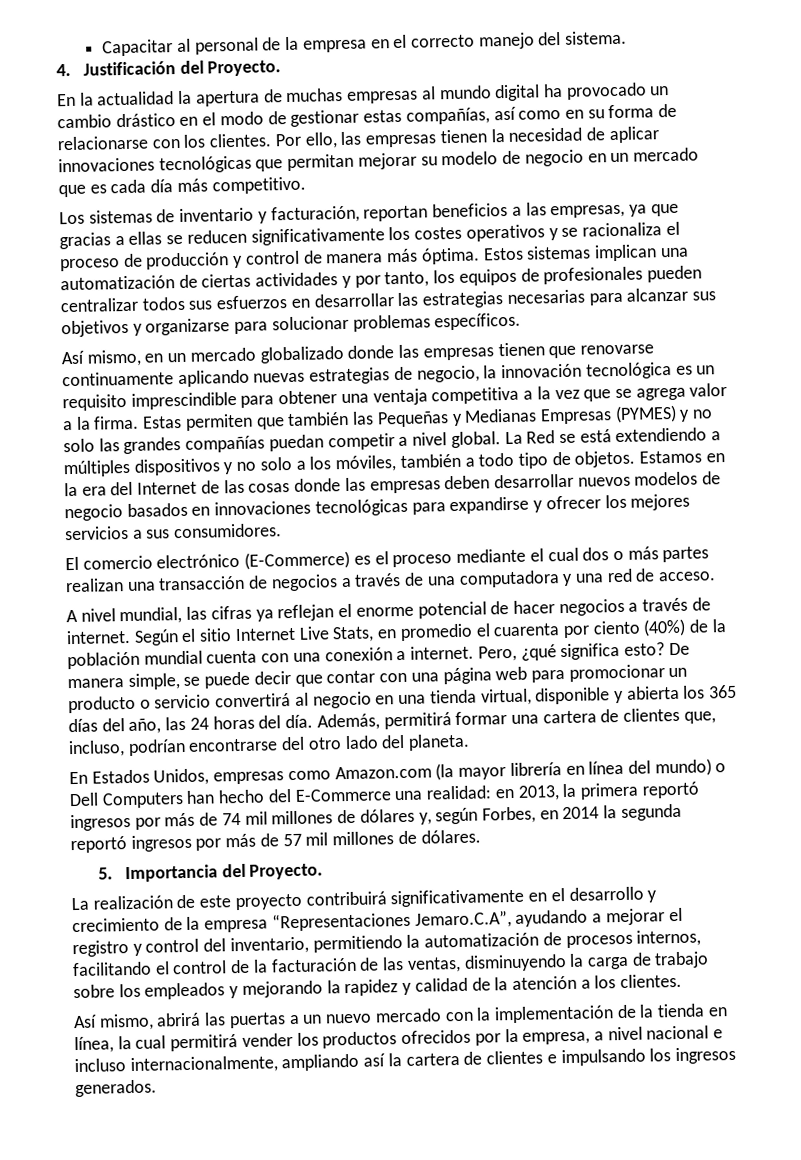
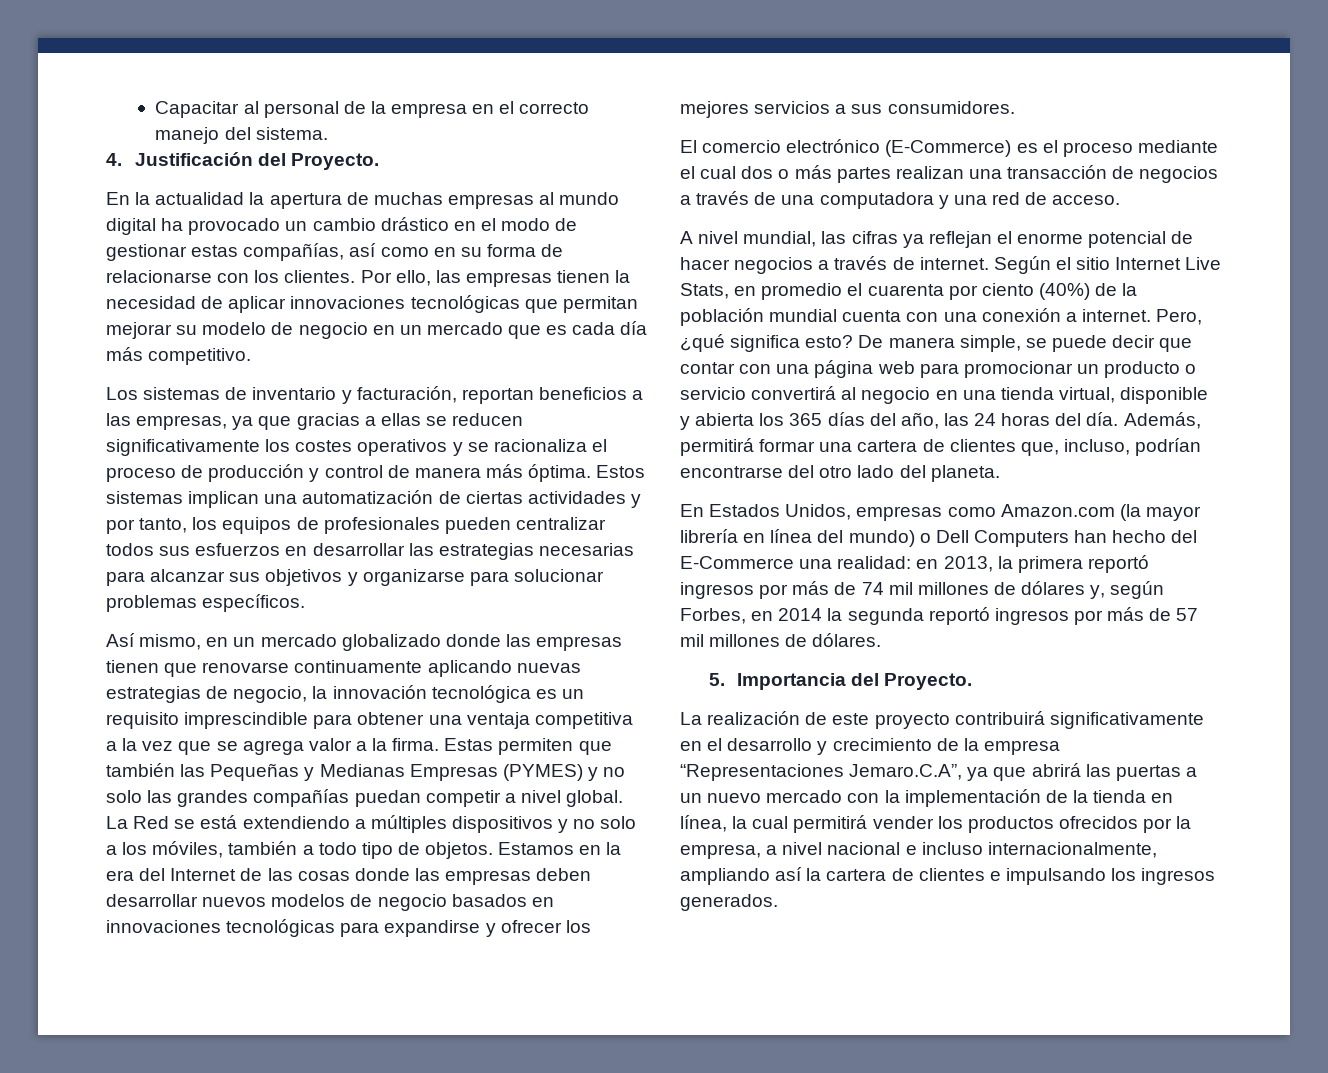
- La realización de este proyecto contribuirá significativamente en el desarrollo y crecimiento de la empresa “Representaciones Jemaro.C.A”, ayudando a mejorar el registro y control del inventario, permitiendo la automatización de procesos internos, facilitando el control de la facturación de las ventas, disminuyendo la carga de trabajo sobre los empleados y mejorando la rapidez y calidad de la atención a los clientes.
- Así mismo, abrirá las puertas a un nuevo mercado con la implementación de la tienda en línea, la cual permitirá vender los productos ofrecidos por la empresa, a nivel nacional e incluso internacionalmente, ampliando así la cartera de clientes e impulsando los ingresos generados.
+ La realización de este proyecto contribuirá significativamente en el desarrollo y crecimiento de la empresa “Representaciones Jemaro.C.A”, ya que abrirá las puertas a un nuevo mercado con la implementación de la tienda en línea, la cual permitirá vender los productos ofrecidos por la empresa, a nivel nacional e incluso internacionalmente, ampliando así la cartera de clientes e impulsando los ingresos generados.

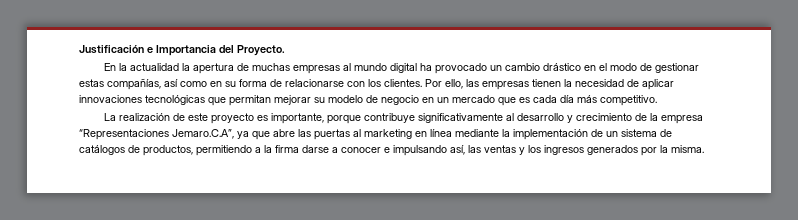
- Capacitar al personal de la empresa en el correcto manejo del sistema.
- 4. Justificación del Proyecto.
+ Justificación e Importancia del Proyecto.
- Los sistemas de inventario y facturación, reportan beneficios a las empresas, ya que gracias a ellas se reducen significativamente los costes operativos y se racionaliza el proceso de producción y control de manera más óptima. Estos sistemas implican una automatización de ciertas actividades y por tanto, los equipos de profesionales pueden centralizar todos sus esfuerzos en desarrollar las estrategias necesarias para alcanzar sus objetivos y organizarse para solucionar problemas específicos.
- Así mismo, en un mercado globalizado donde las empresas tienen que renovarse continuamente aplicando nuevas estrategias de negocio, la innovación tecnológica es un requisito imprescindible para obtener una ventaja competitiva a la vez que se agrega valor a la firma. Estas permiten que también las Pequeñas y Medianas Empresas (PYMES) y no solo las grandes compañías puedan competir a nivel global. La Red se está extendiendo a múltiples dispositivos y no solo a los móviles, también a todo tipo de objetos. Estamos en la era del Internet de las cosas donde las empresas deben desarrollar nuevos modelos de negocio basados en innovaciones tecnológicas para expandirse y ofrecer los mejores servicios a sus consumidores.
- El comercio electrónico (E-Commerce) es el proceso mediante el cual dos o más partes realizan una transacción de negocios a través de una computadora y una red de acceso.
- A nivel mundial, las cifras ya reflejan el enorme potencial de hacer negocios a través de internet. Según el sitio Internet Live Stats, en promedio el cuarenta por ciento (40%) de la población mundial cuenta con una conexión a internet. Pero, ¿qué significa esto? De manera simple, se puede decir que contar con una página web para promocionar un producto o servicio convertirá al negocio en una tienda virtual, disponible y abierta los 365 días del año, las 24 horas del día. Además, permitirá formar una cartera de clientes que, incluso, podrían encontrarse del otro lado del planeta.
- En Estados Unidos, empresas como Amazon.com (la mayor librería en línea del mundo) o Dell Computers han hecho del E-Commerce una realidad: en 2013, la primera reportó ingresos por más de 74 mil millones de dólares y, según Forbes, en 2014 la segunda reportó ingresos por más de 57 mil millones de dólares.
- 5. Importancia del Proyecto.
- La realización de este proyecto contribuirá significativamente en el desarrollo y crecimiento de la empresa “Representaciones Jemaro.C.A”, ya que abrirá las puertas a un nuevo mercado con la implementación de la tienda en línea, la cual permitirá vender los productos ofrecidos por la empresa, a nivel nacional e incluso internacionalmente, ampliando así la cartera de clientes e impulsando los ingresos generados.
+ La realización de este proyecto es importante, porque contribuye significativamente al desarrollo y crecimiento de la empresa “Representaciones Jemaro.C.A”, ya que abre las puertas al marketing en línea mediante la implementación de un sistema de catálogos de productos, permitiendo a la firma darse a conocer e impulsando así, las ventas y los ingresos generados por la misma.

